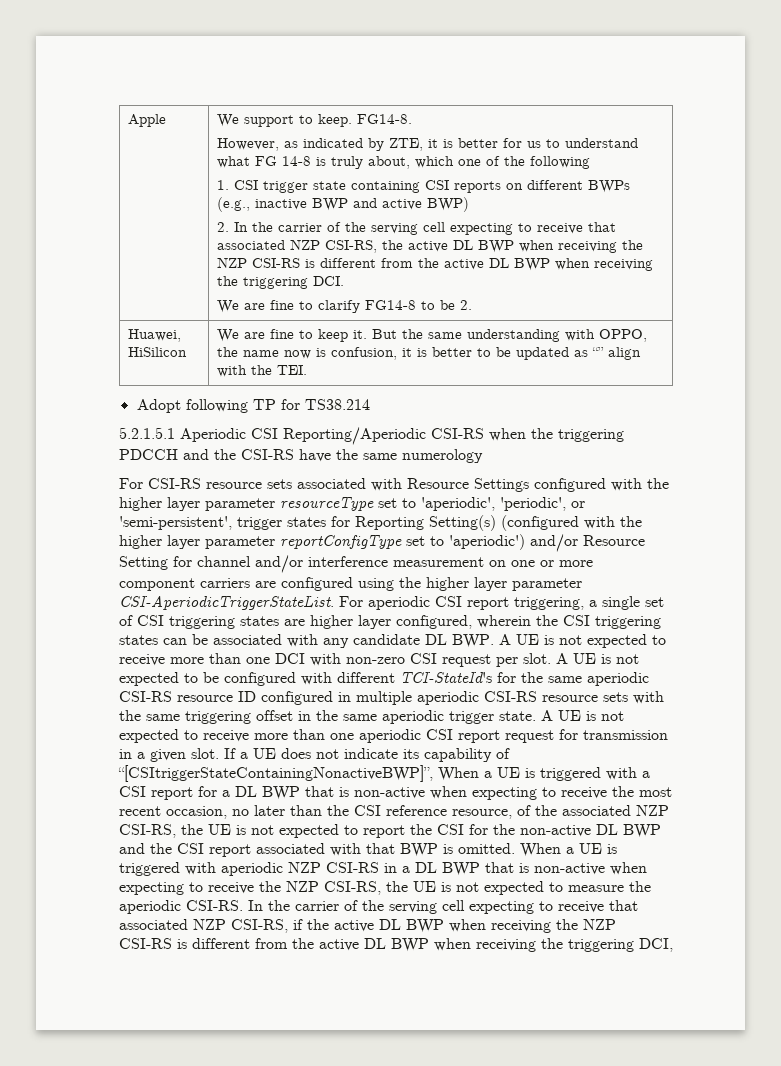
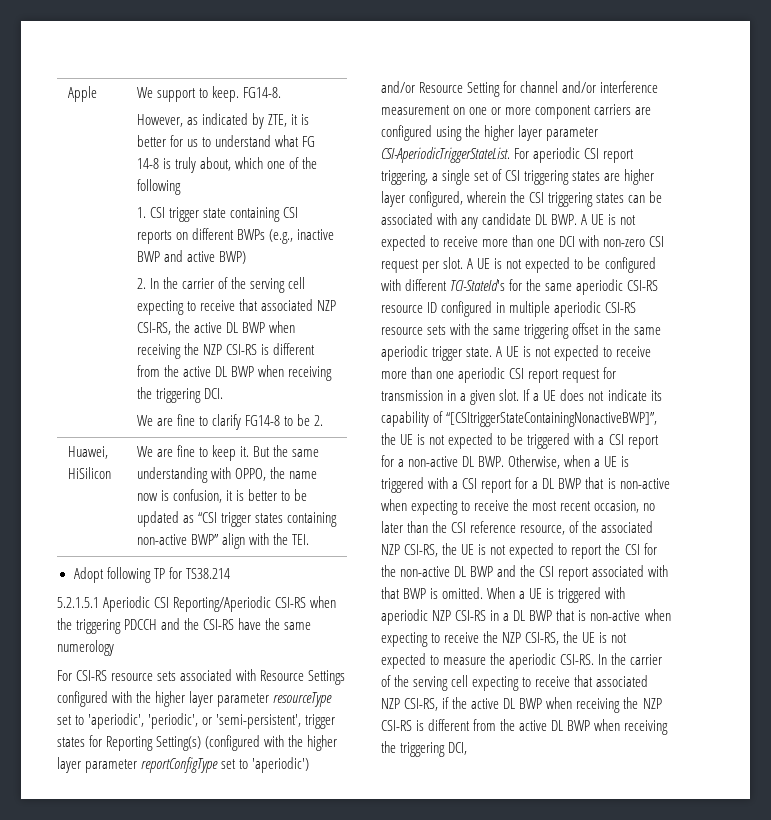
- Huawei, HiSilicon | We are fine to keep it. But the same understanding with OPPO, the name now is confusion, it is better to be updated as “” align with the TEI.
+ Huawei, HiSilicon | We are fine to keep it. But the same understanding with OPPO, the name now is confusion, it is better to be updated as “CSI trigger states containing non-active BWP” align with the TEI.
- If a UE does not indicate its capability of “[CSItriggerStateContainingNonactiveBWP]”, When a UE is triggered with a CSI report for a DL BWP that is non-active when expecting to receive the most recent occasion, no later than the CSI reference resource, of the associated NZP CSI-RS, the UE is not expected to report the CSI for the non-active DL BWP and the CSI report associated with that BWP is omitted.
+ If a UE does not indicate its capability of “[CSItriggerStateContainingNonactiveBWP]”, the UE is not expected to be triggered with a CSI report for a non-active DL BWP. Otherwise, when a UE is triggered with a CSI report for a DL BWP that is non-active when expecting to receive the most recent occasion, no later than the CSI reference resource, of the associated NZP CSI-RS, the UE is not expected to report the CSI for the non-active DL BWP and the CSI report associated with that BWP is omitted.

